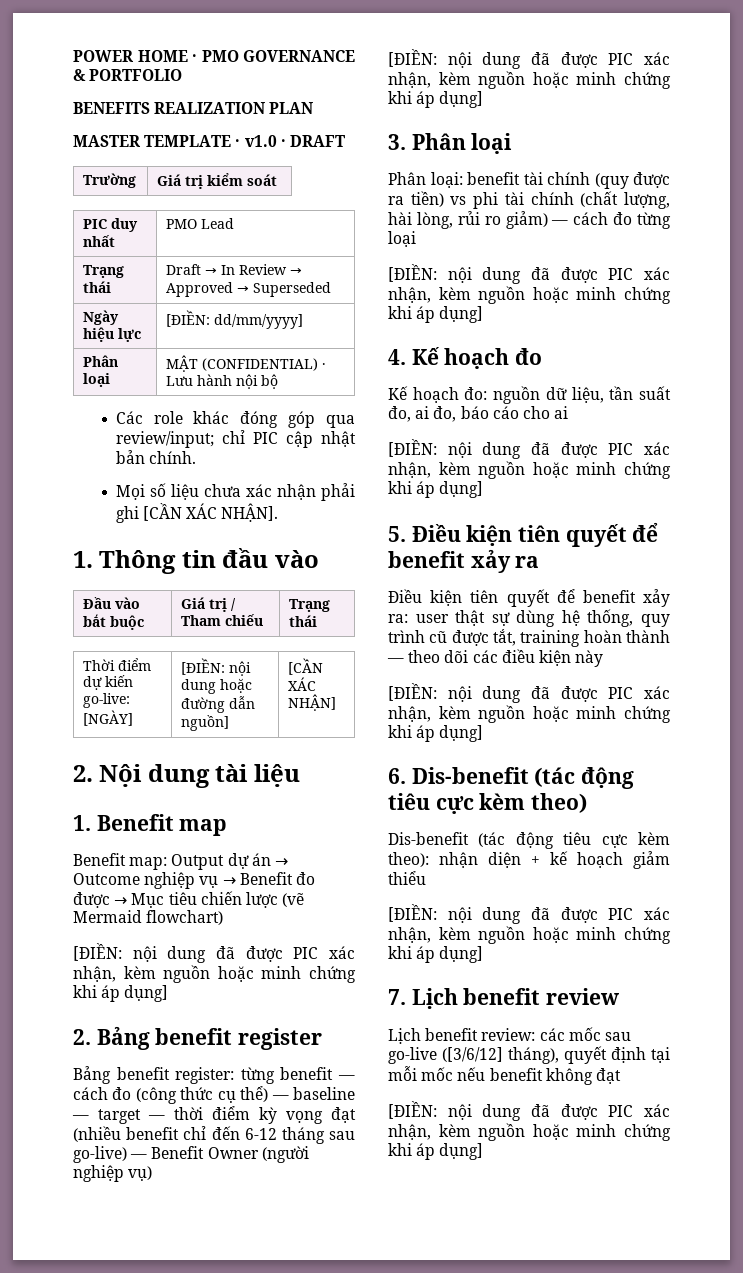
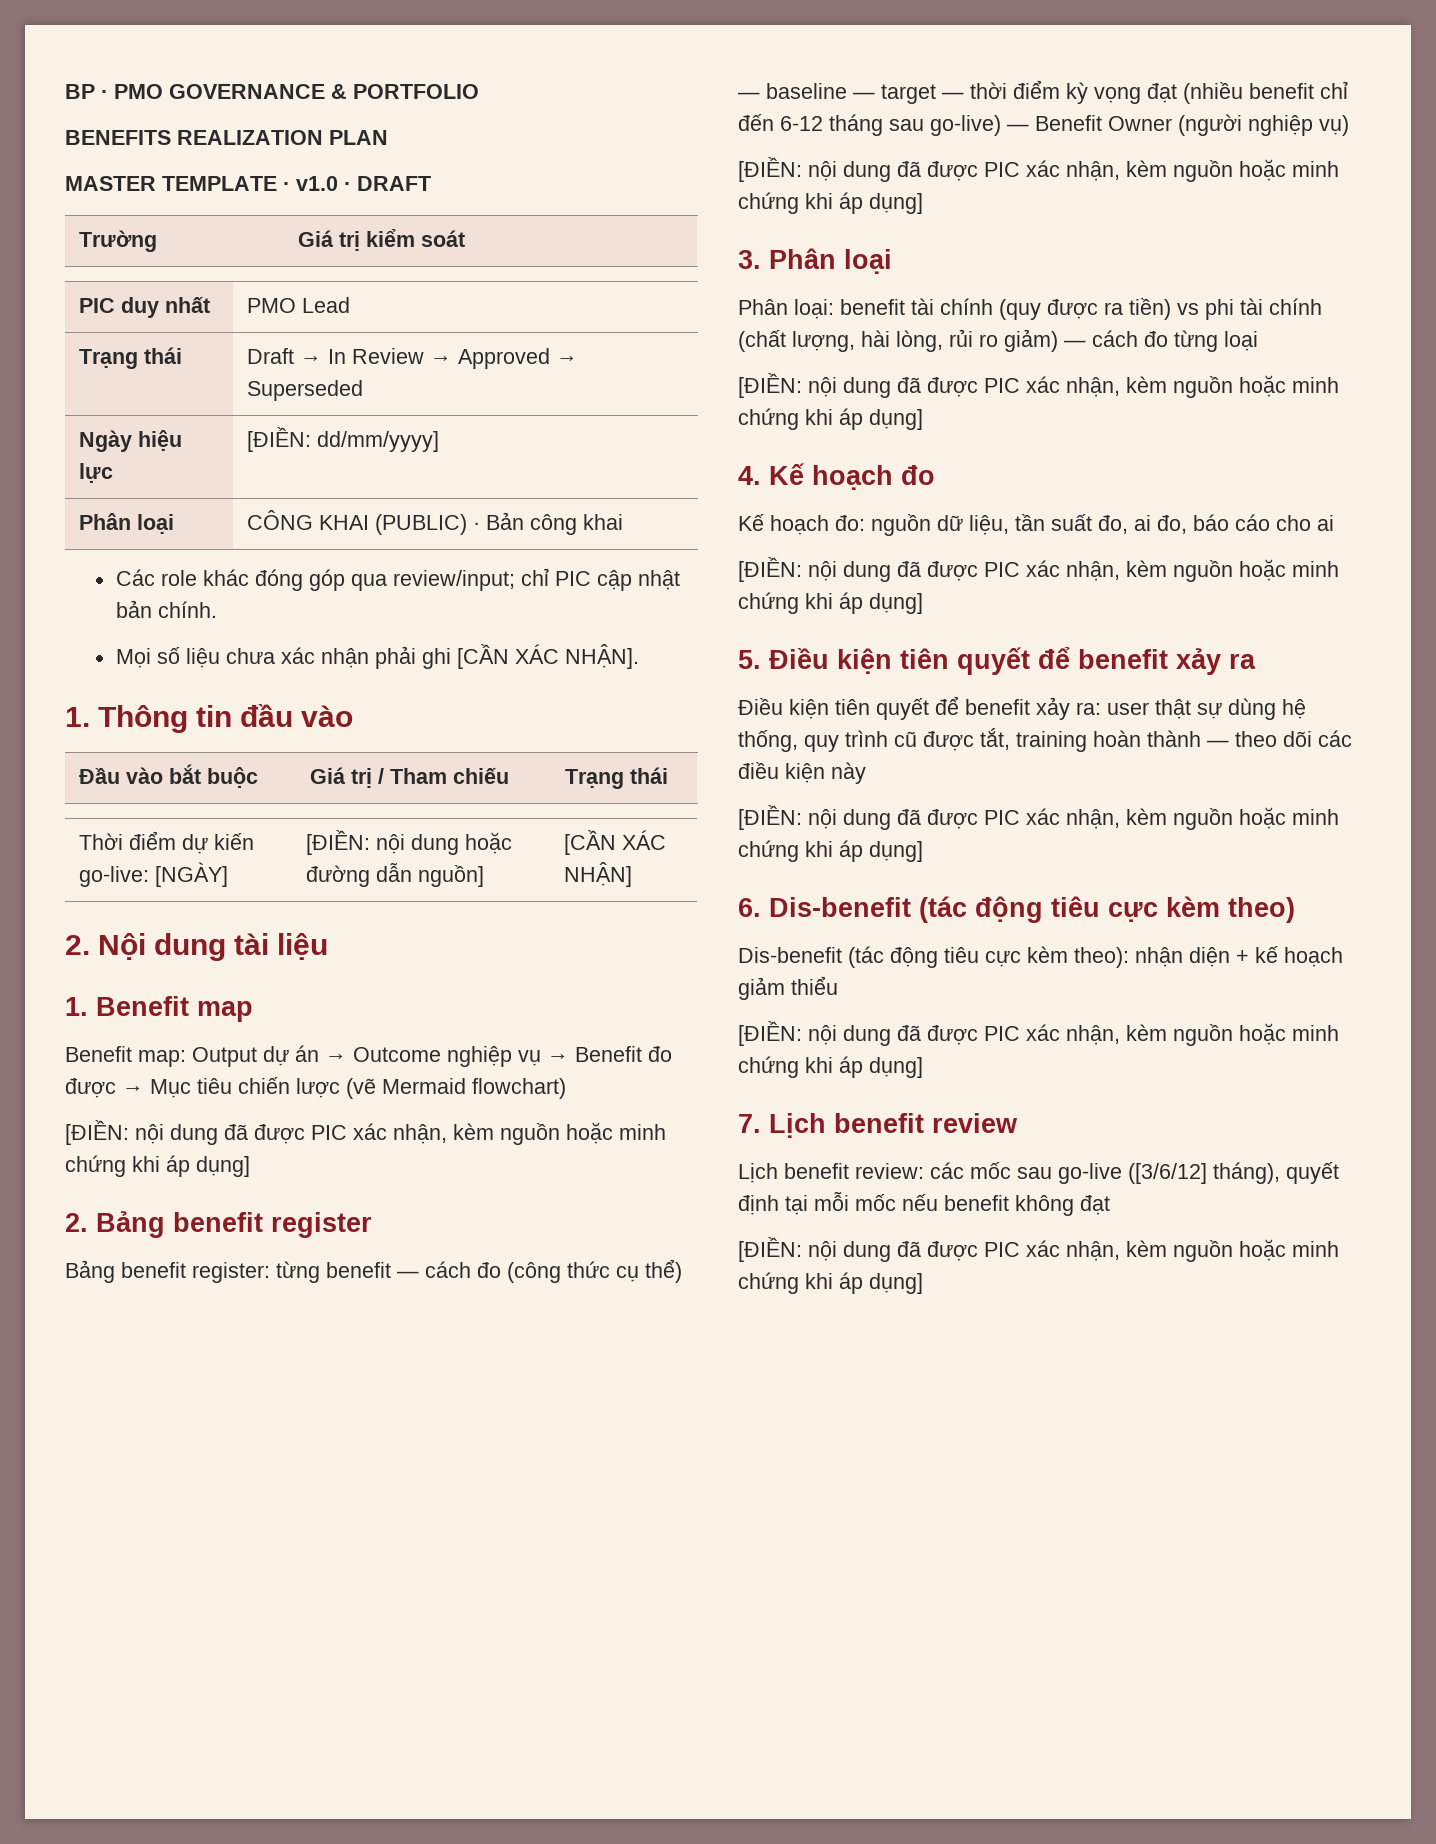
- POWER HOME · PMO GOVERNANCE & PORTFOLIO
+ BP · PMO GOVERNANCE & PORTFOLIO
- Phân loại | MẬT (CONFIDENTIAL) · Lưu hành nội bộ
+ Phân loại | CÔNG KHAI (PUBLIC) · Bản công khai

